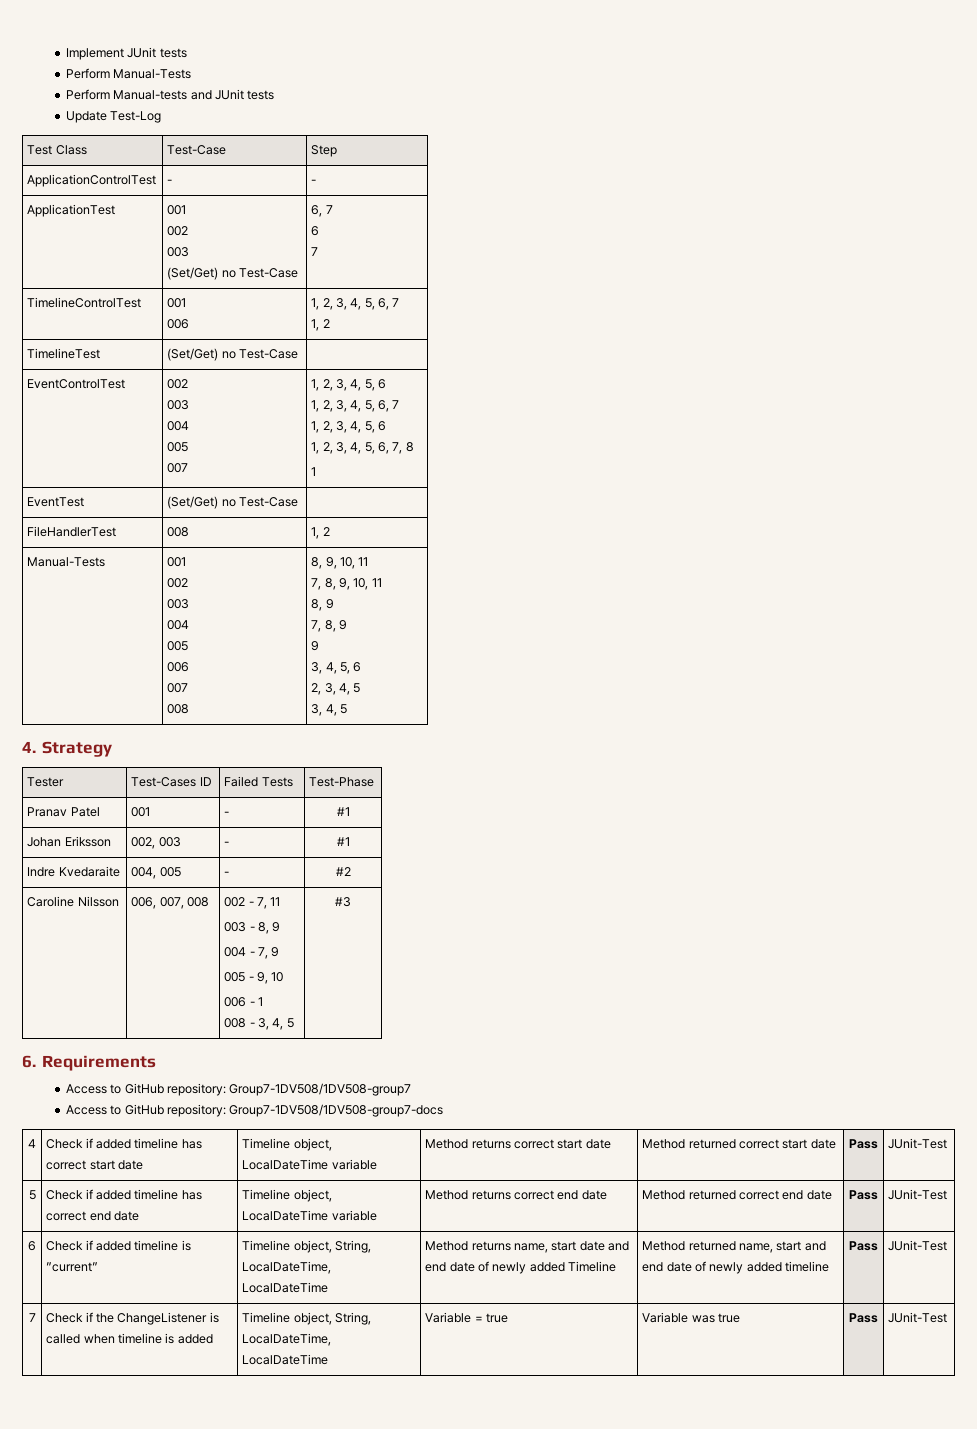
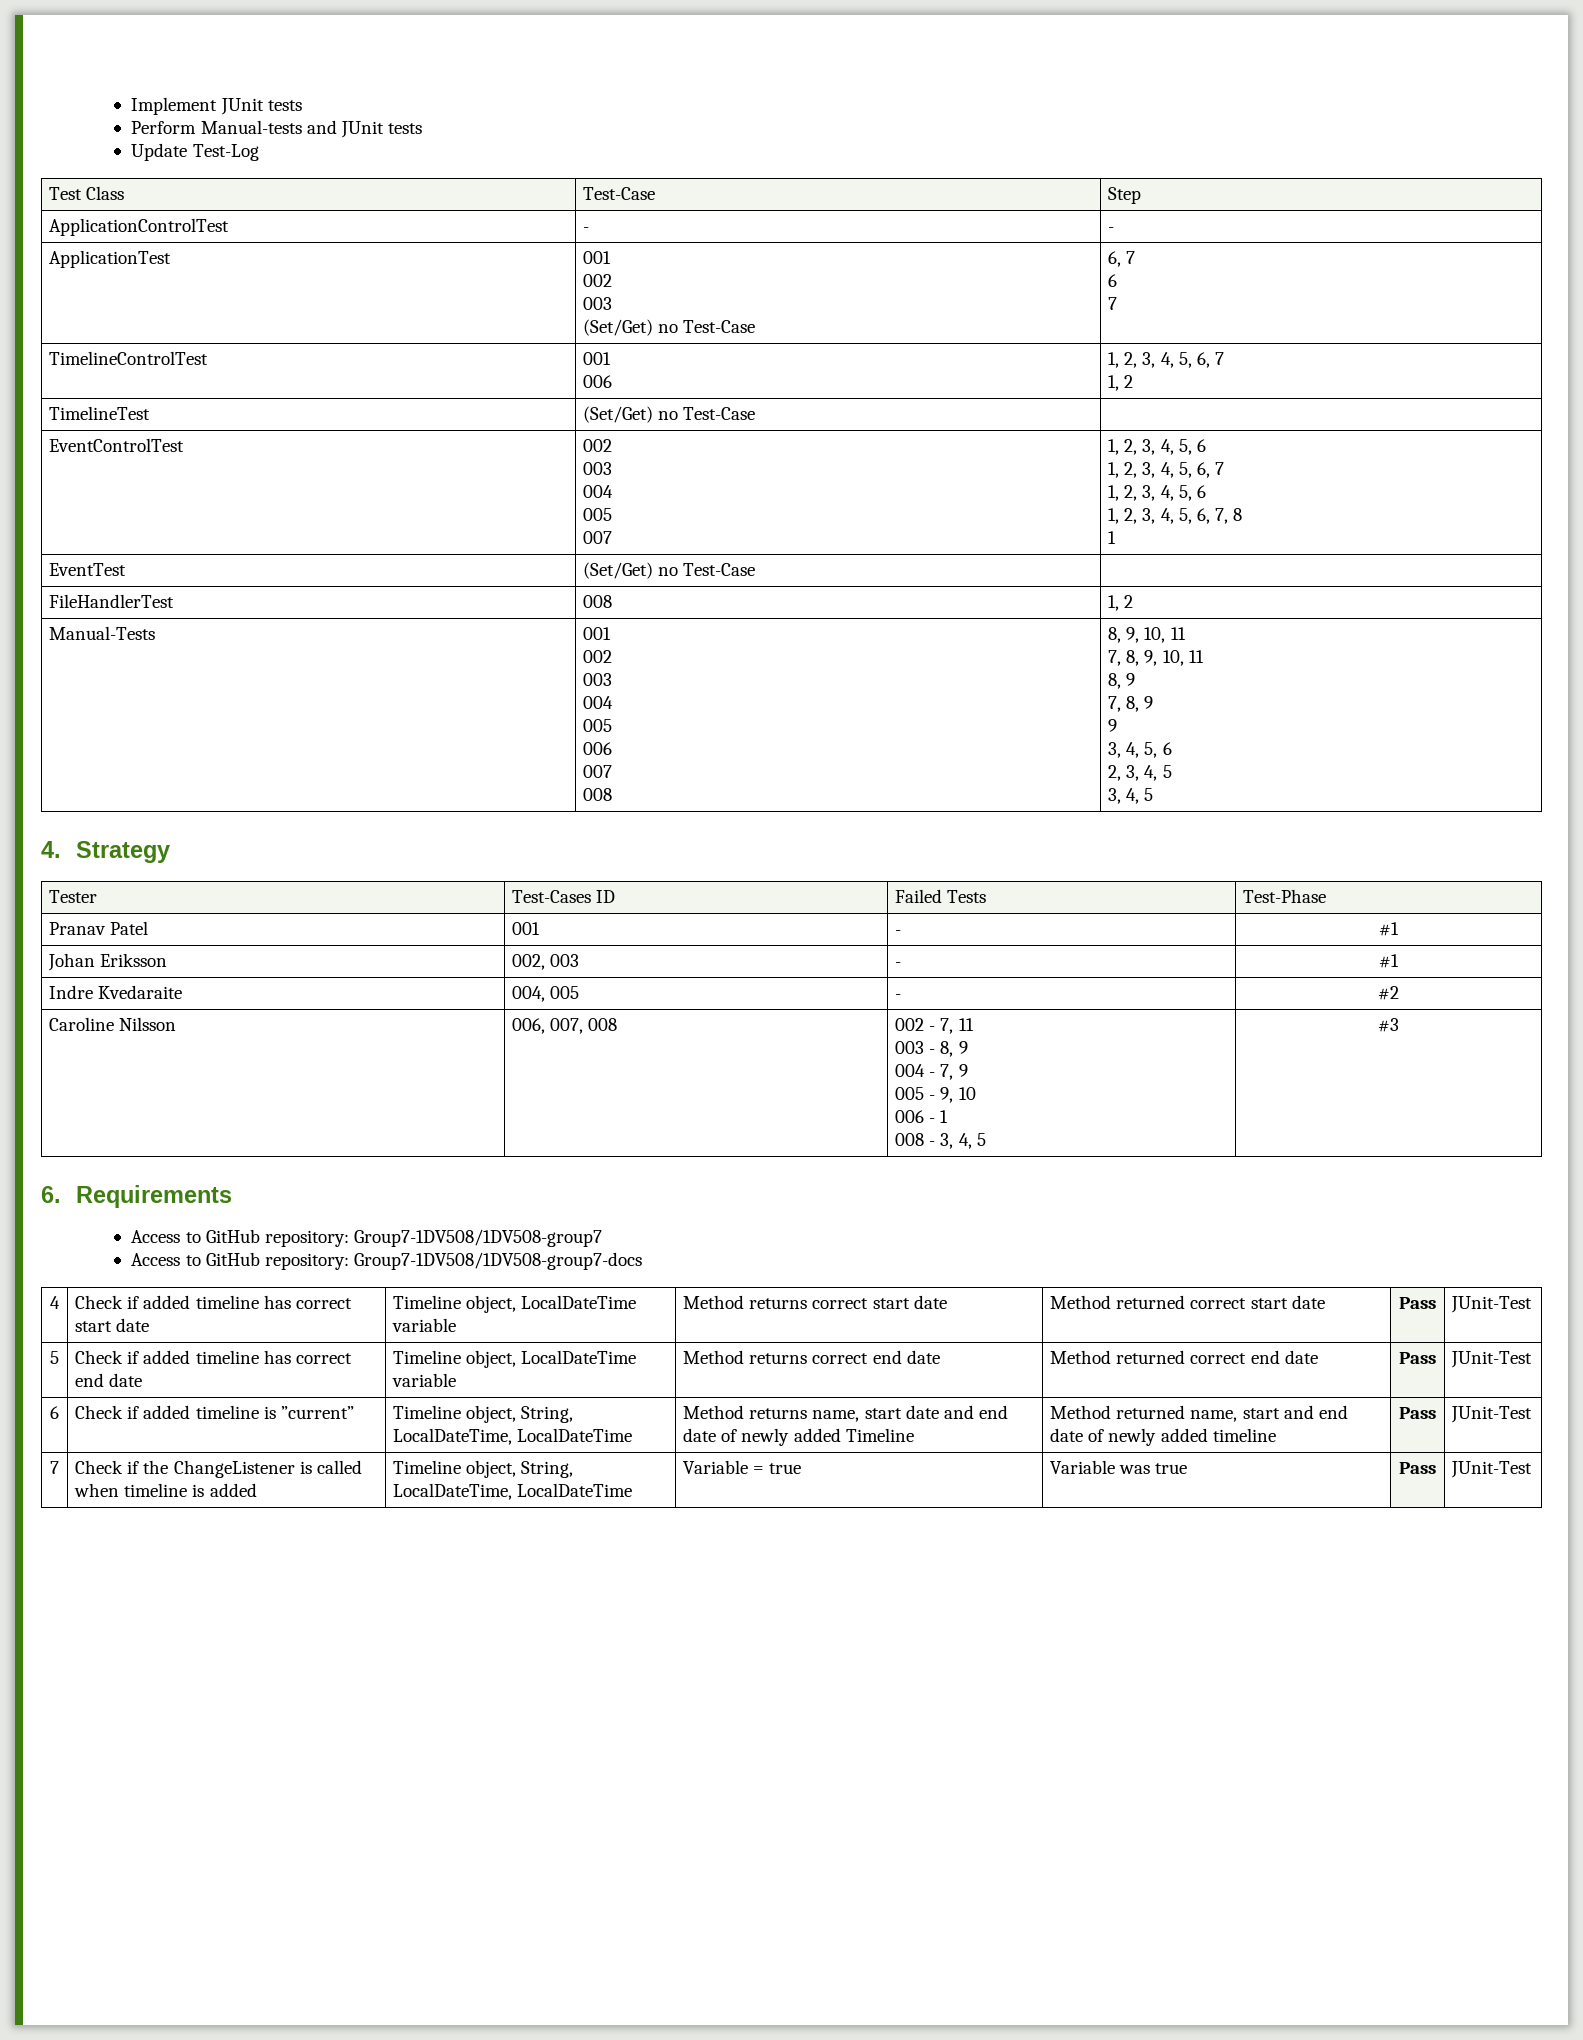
- Perform Manual-Tests

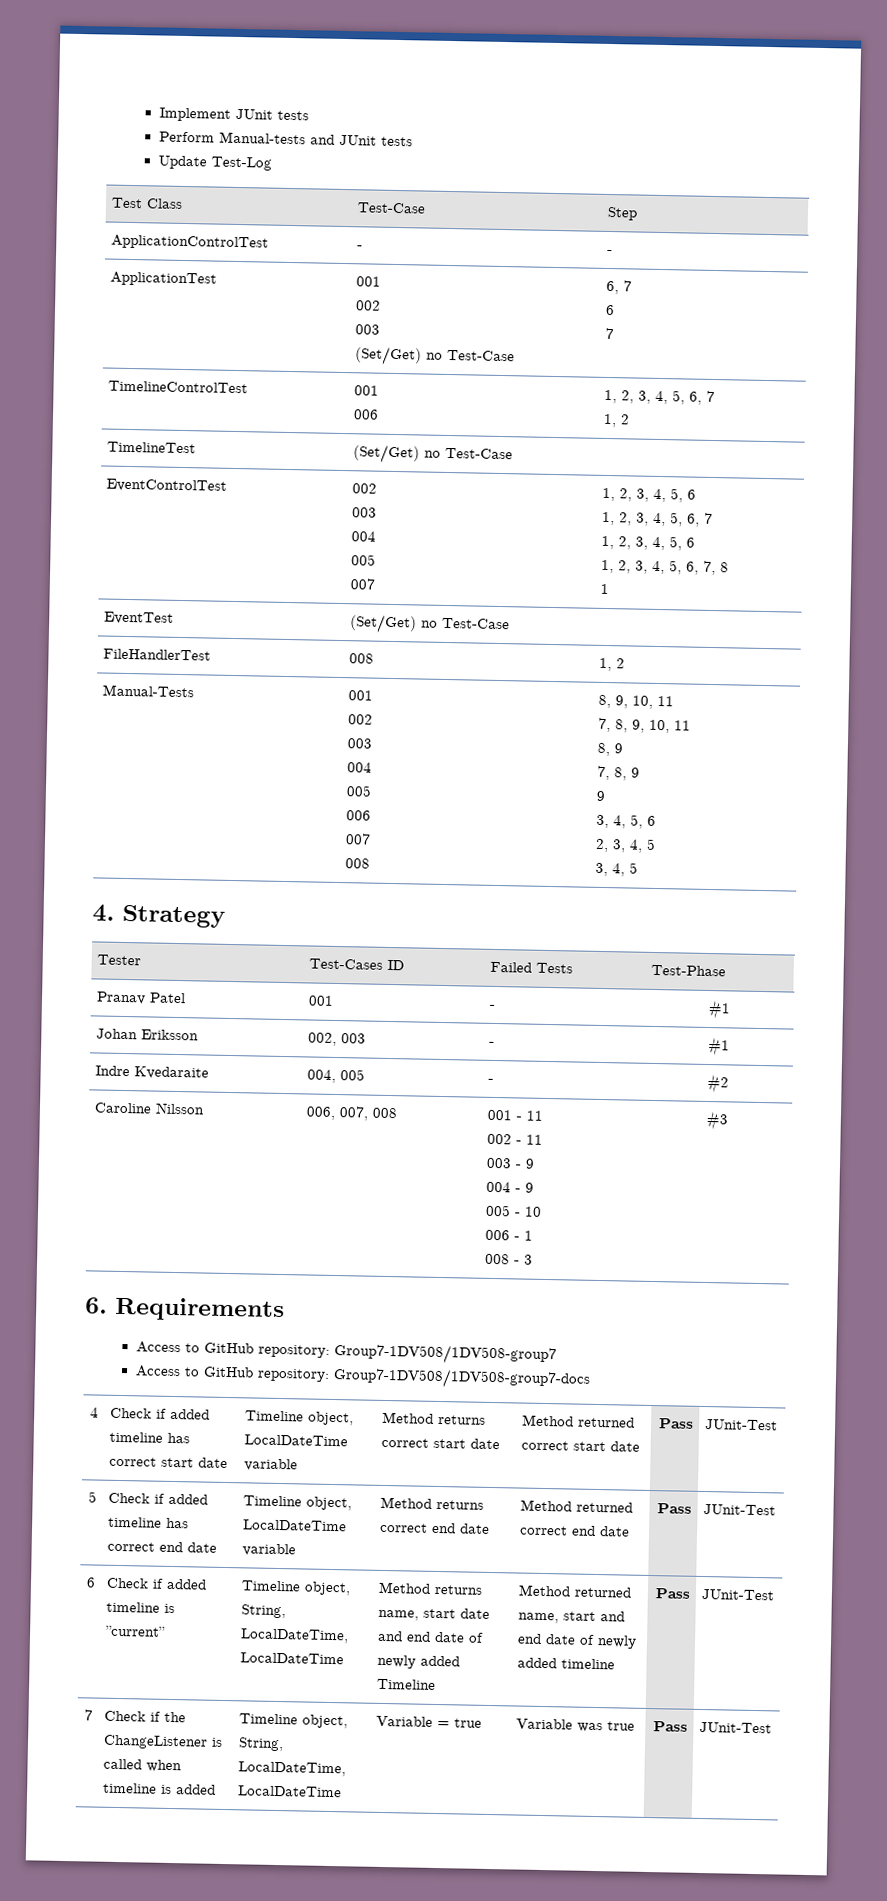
- Caroline Nilsson | 006, 007, 008 | 002 - 7, 11
- 003 - 8, 9
- 004 - 7, 9
- 005 - 9, 10
+ Caroline Nilsson | 006, 007, 008 | 001 - 11
+ 002 - 11
+ 003 - 9
+ 004 - 9
+ 005 - 10
  006 - 1
- 008 - 3, 4, 5 | #3
+ 008 - 3 | #3

